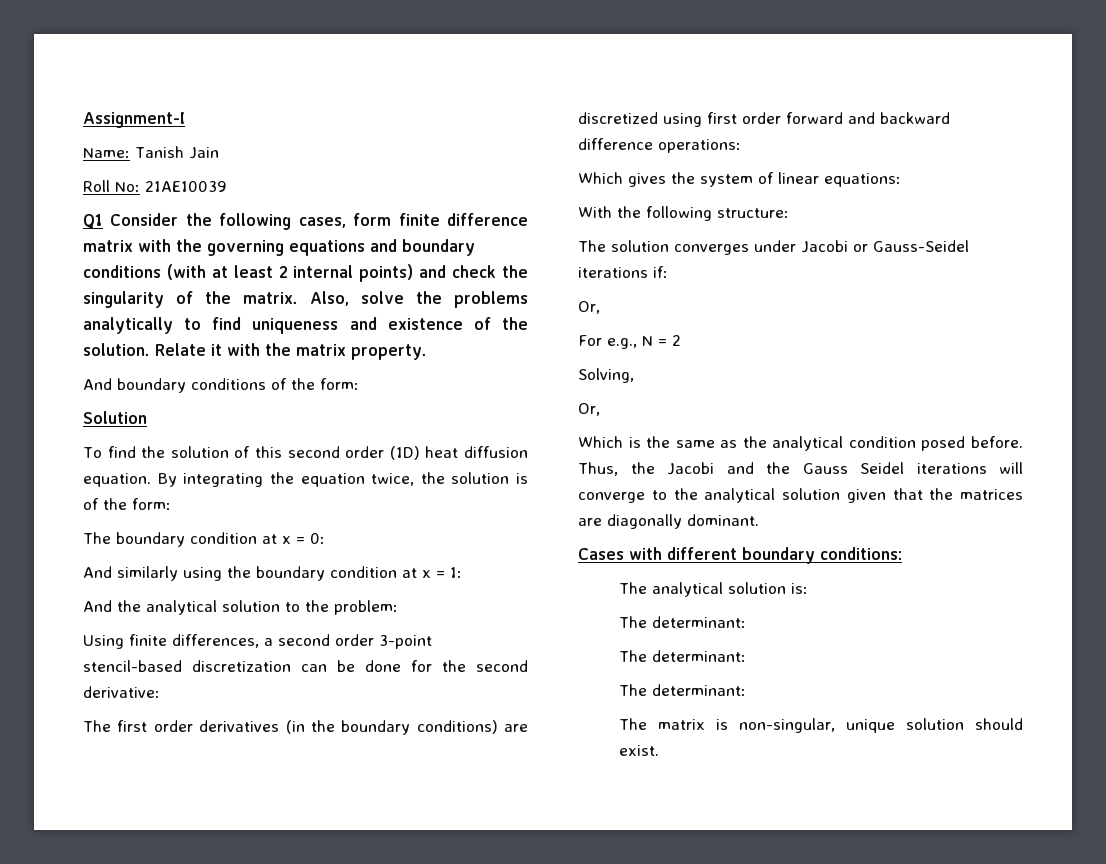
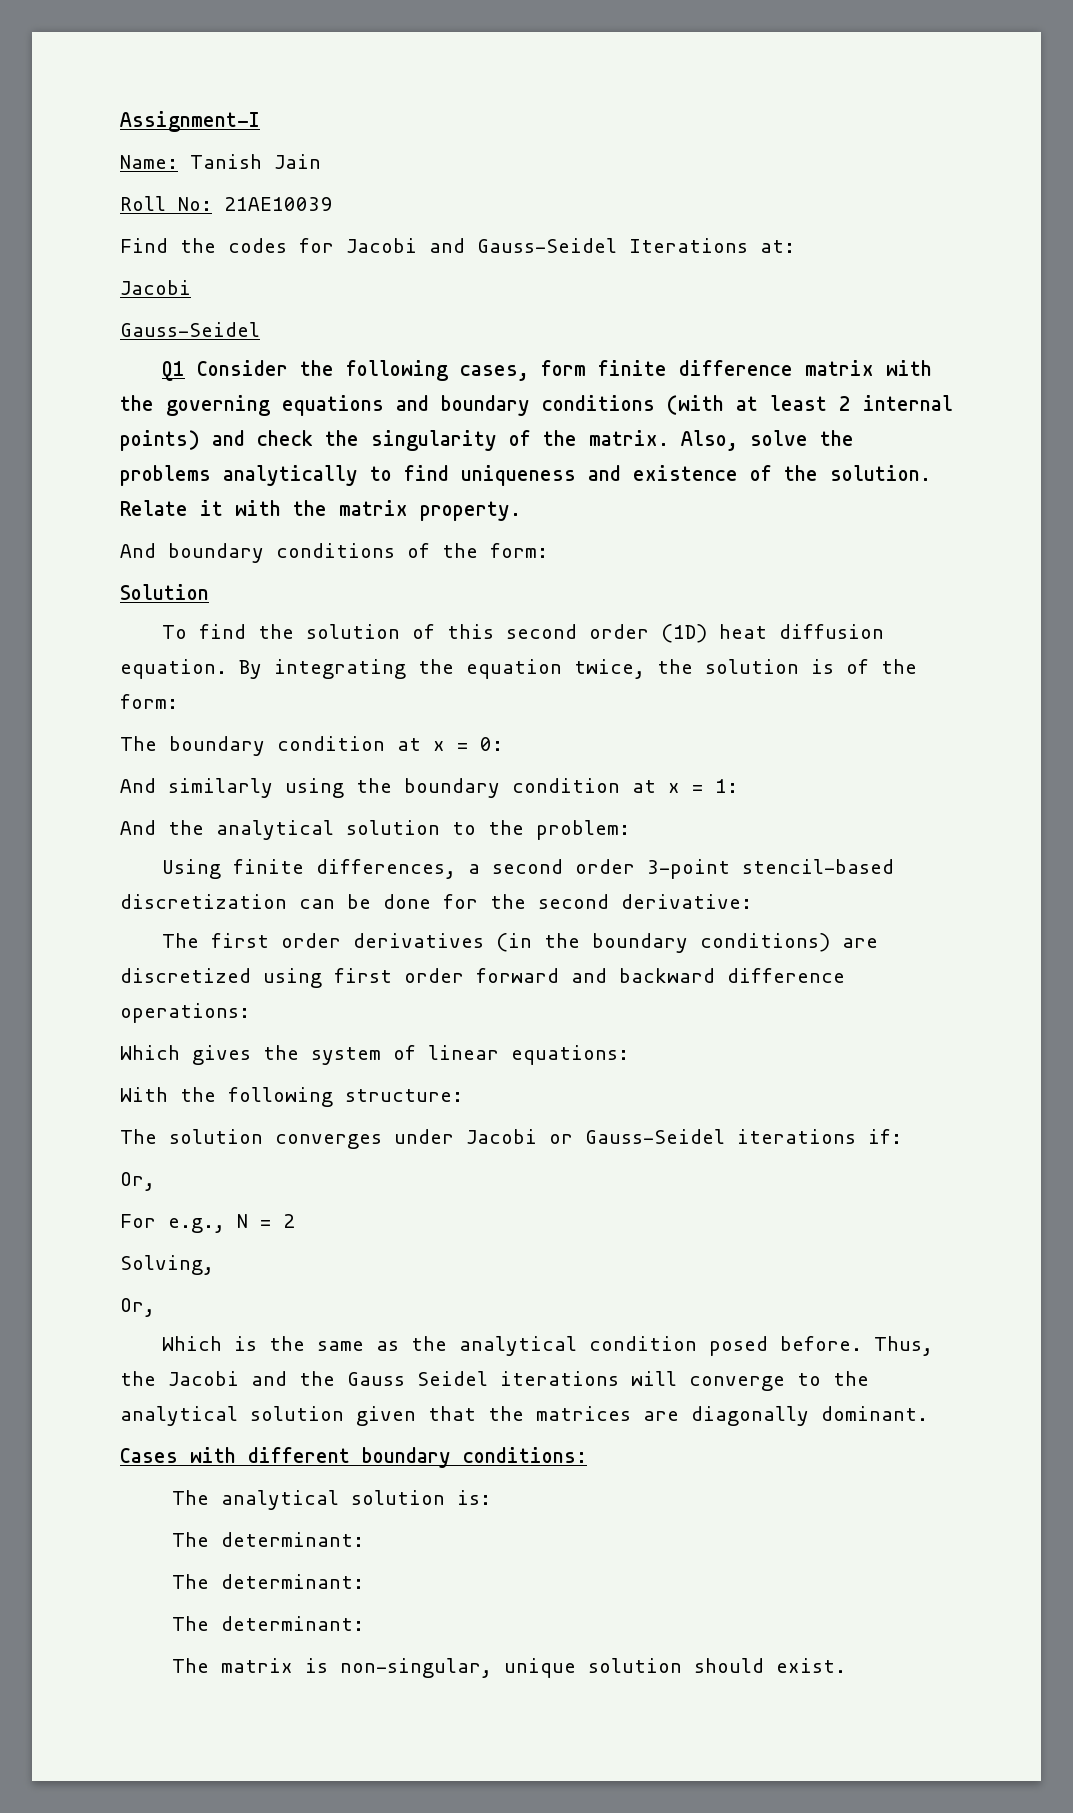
+ Find the codes for Jacobi and Gauss-Seidel Iterations at:
+ Jacobi
+ Gauss-Seidel

